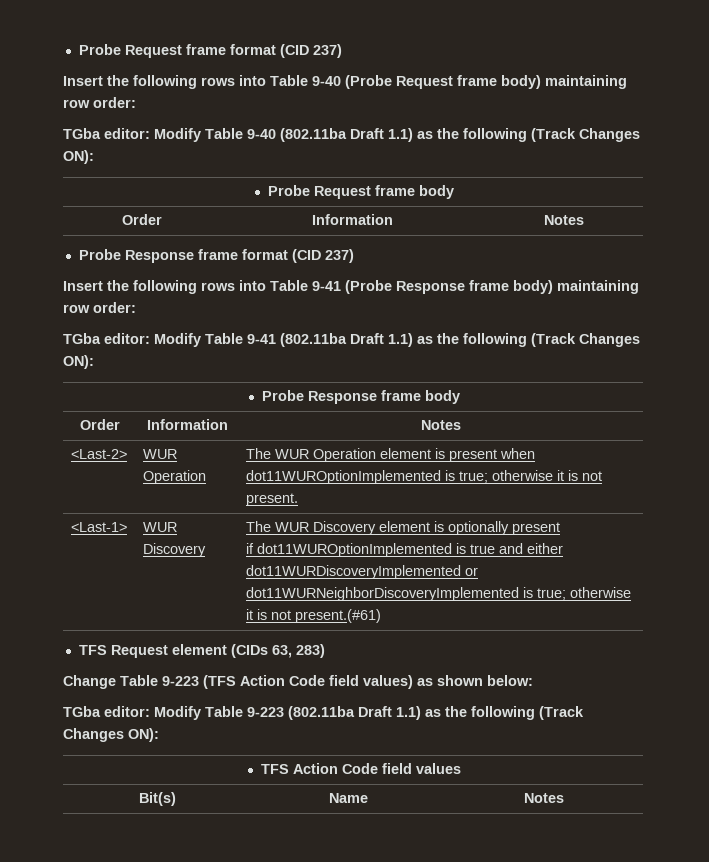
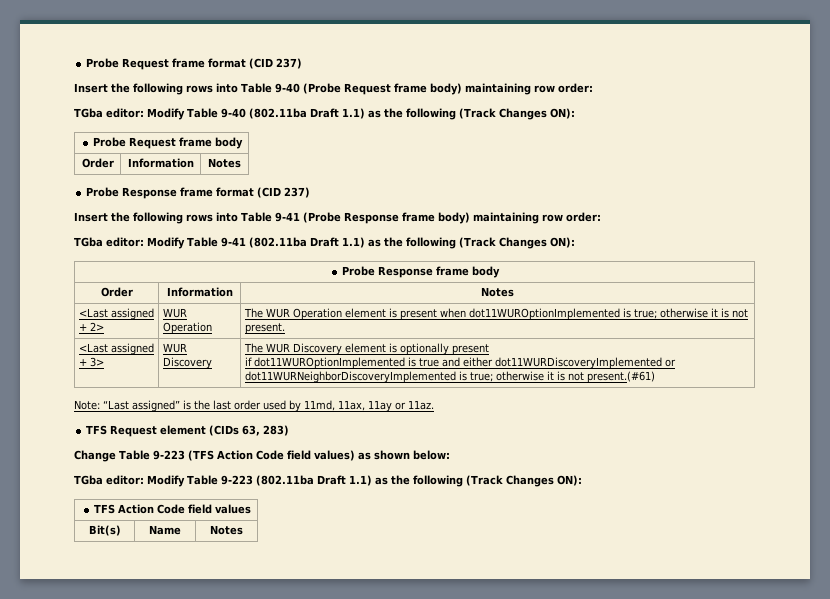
- <Last-2> | WUR Operation | The WUR Operation element is present when dot11WUROptionImplemented is true; otherwise it is not present.
+ <Last assigned + 2> | WUR Operation | The WUR Operation element is present when dot11WUROptionImplemented is true; otherwise it is not present.
- <Last-1> | WUR Discovery | The WUR Discovery element is optionally present
+ <Last assigned + 3> | WUR Discovery | The WUR Discovery element is optionally present
+ Note: “Last assigned” is the last order used by 11md, 11ax, 11ay or 11az.

